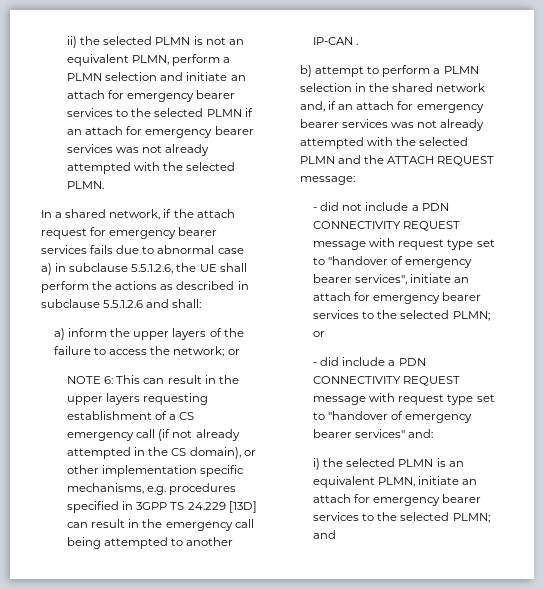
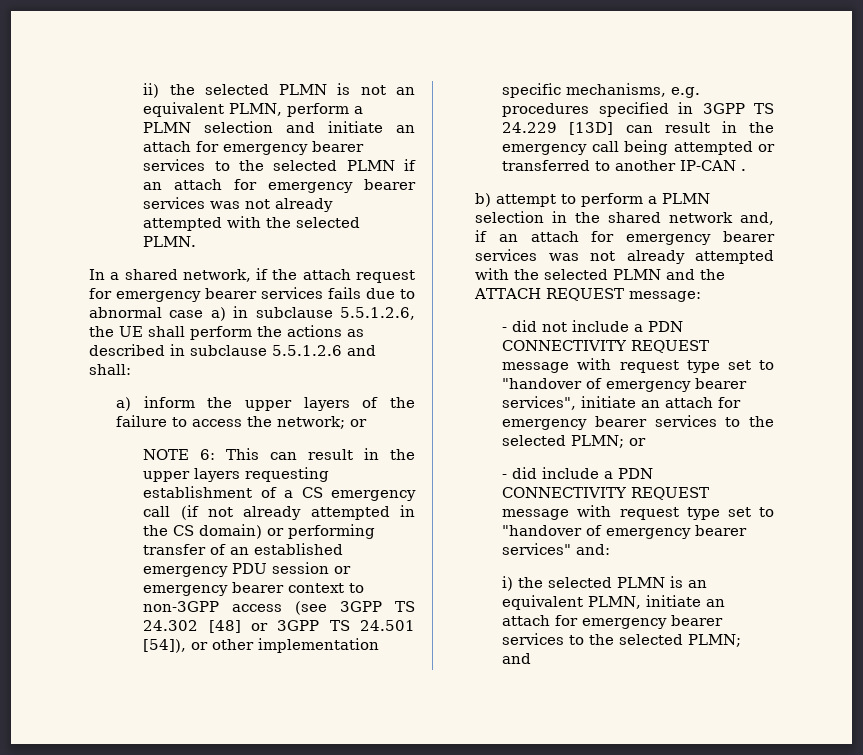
- NOTE 6: This can result in the upper layers requesting establishment of a CS emergency call (if not already attempted in the CS domain), or other implementation specific mechanisms, e.g. procedures specified in 3GPP TS 24.229 [13D] can result in the emergency call being attempted to another IP-CAN .
+ NOTE 6: This can result in the upper layers requesting establishment of a CS emergency call (if not already attempted in the CS domain) or performing transfer of an established emergency PDU session or emergency bearer context to non-3GPP access (see 3GPP TS 24.302 [48] or 3GPP TS 24.501 [54]), or other implementation specific mechanisms, e.g. procedures specified in 3GPP TS 24.229 [13D] can result in the emergency call being attempted or transferred to another IP-CAN .

